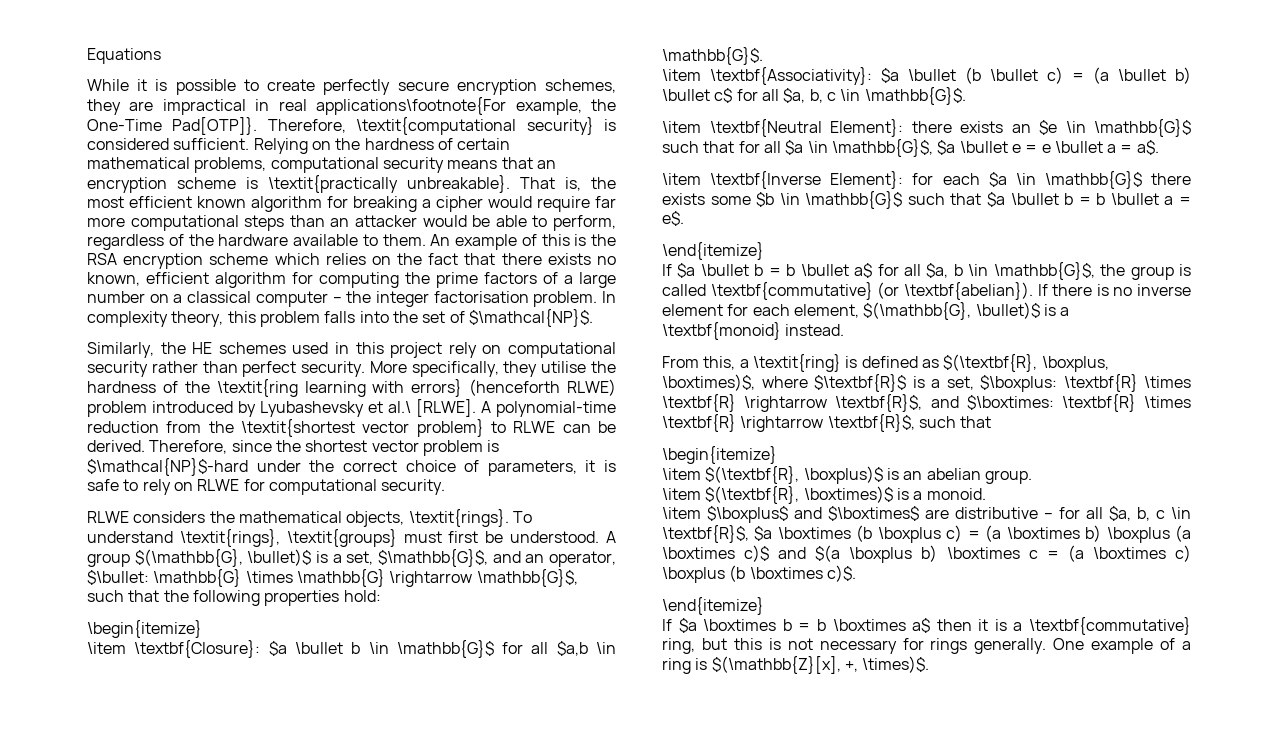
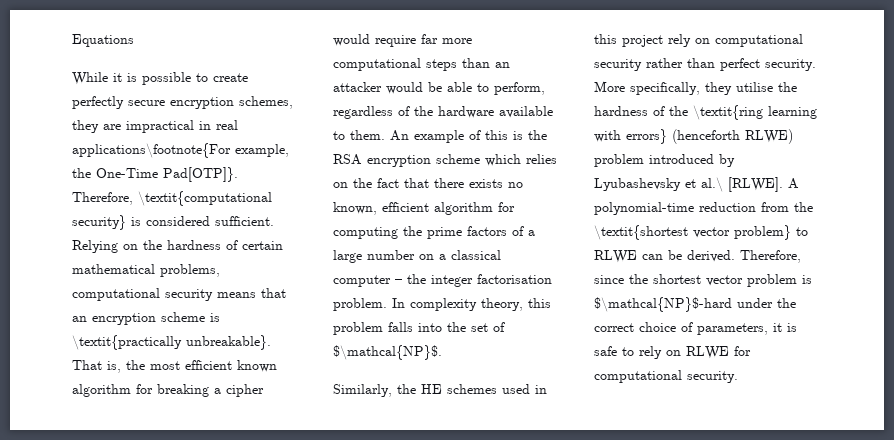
- RLWE considers the mathematical objects, \textit{rings}. To understand \textit{rings}, \textit{groups} must first be understood. A group $(\mathbb{G}, \bullet)$ is a set, $\mathbb{G}$, and an operator, $\bullet: \mathbb{G} \times \mathbb{G} \rightarrow \mathbb{G}$, such that the following properties hold:
- \begin{itemize}
- \item \textbf{Closure}: $a \bullet b \in \mathbb{G}$ for all $a,b \in \mathbb{G}$.
- \item \textbf{Associativity}: $a \bullet (b \bullet c) = (a \bullet b) \bullet c$ for all $a, b, c \in \mathbb{G}$.
- \item \textbf{Neutral Element}: there exists an $e \in \mathbb{G}$ such that for all $a \in \mathbb{G}$, $a \bullet e = e \bullet a = a$.
- \item \textbf{Inverse Element}: for each $a \in \mathbb{G}$ there exists some $b \in \mathbb{G}$ such that $a \bullet b = b \bullet a = e$.
- \end{itemize}
- If $a \bullet b = b \bullet a$ for all $a, b \in \mathbb{G}$, the group is called \textbf{commutative} (or \textbf{abelian}). If there is no inverse element for each element, $(\mathbb{G}, \bullet)$ is a \textbf{monoid} instead.
- From this, a \textit{ring} is defined as $(\textbf{R}, \boxplus, \boxtimes)$, where $\textbf{R}$ is a set, $\boxplus: \textbf{R} \times \textbf{R} \rightarrow \textbf{R}$, and $\boxtimes: \textbf{R} \times \textbf{R} \rightarrow \textbf{R}$, such that
- \begin{itemize}
- \item $(\textbf{R}, \boxplus)$ is an abelian group.
- \item $(\textbf{R}, \boxtimes)$ is a monoid.
- \item $\boxplus$ and $\boxtimes$ are distributive – for all $a, b, c \in \textbf{R}$, $a \boxtimes (b \boxplus c) = (a \boxtimes b) \boxplus (a \boxtimes c)$ and $(a \boxplus b) \boxtimes c = (a \boxtimes c) \boxplus (b \boxtimes c)$.
- \end{itemize}
- If $a \boxtimes b = b \boxtimes a$ then it is a \textbf{commutative} ring, but this is not necessary for rings generally. One example of a ring is $(\mathbb{Z}[x], +, \times)$.

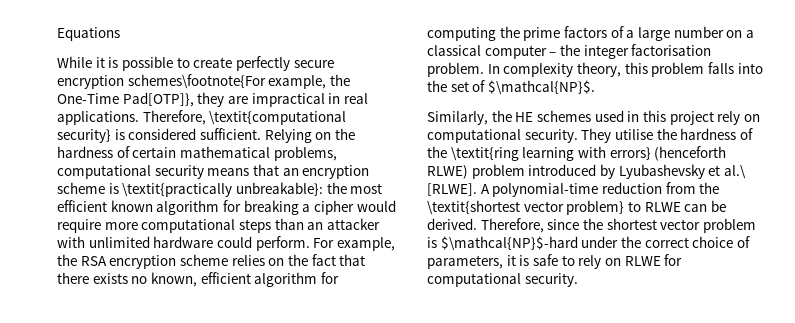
- While it is possible to create perfectly secure encryption schemes, they are impractical in real applications\footnote{For example, the One-Time Pad[OTP]}.
+ While it is possible to create perfectly secure encryption schemes\footnote{For example, the One-Time Pad[OTP]}, they are impractical in real applications.
- Relying on the hardness of certain mathematical problems, computational security means that an encryption scheme is \textit{practically unbreakable}. That is, the most efficient known algorithm for breaking a cipher would require far more computational steps than an attacker would be able to perform, regardless of the hardware available to them. An example of this is the RSA encryption scheme which relies on the fact that there exists no known, efficient algorithm for computing the prime factors of a large number on a classical computer – the integer factorisation problem.
+ Relying on the hardness of certain mathematical problems, computational security means that an encryption scheme is \textit{practically unbreakable}: the most efficient known algorithm for breaking a cipher would require more computational steps than an attacker with unlimited hardware could perform. For example, the RSA encryption scheme relies on the fact that there exists no known, efficient algorithm for computing the prime factors of a large number on a classical computer – the integer factorisation problem.
- Similarly, the HE schemes used in this project rely on computational security rather than perfect security. More specifically, they utilise the hardness of the \textit{ring learning with errors} (henceforth RLWE) problem introduced by Lyubashevsky et al.\ [RLWE].
+ Similarly, the HE schemes used in this project rely on computational security. They utilise the hardness of the \textit{ring learning with errors} (henceforth RLWE) problem introduced by Lyubashevsky et al.\ [RLWE].

